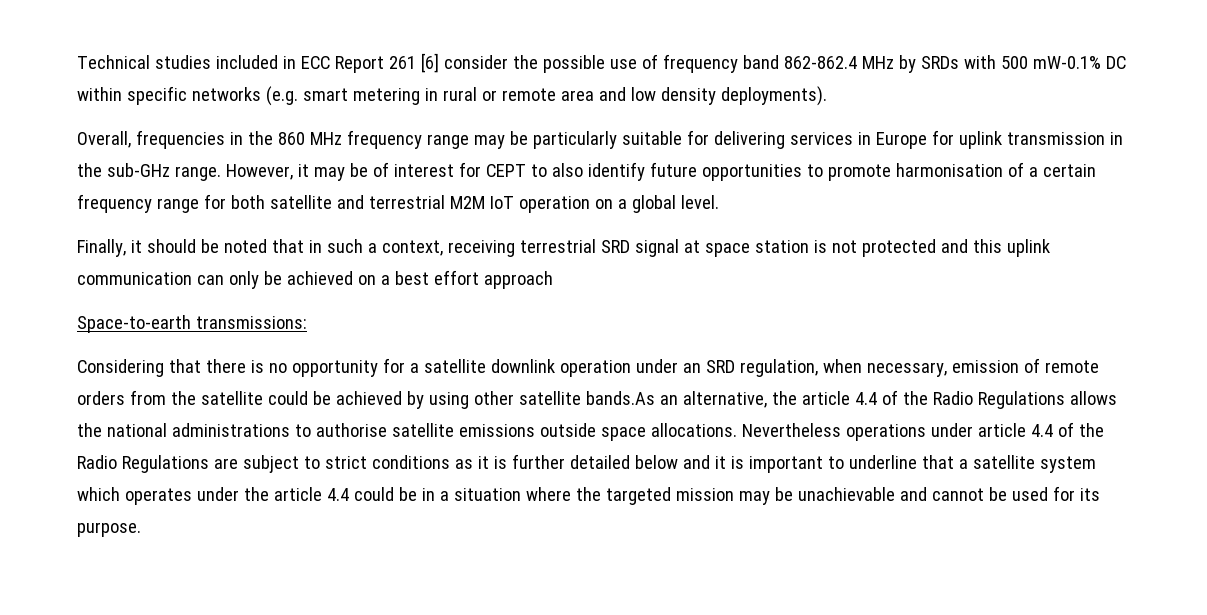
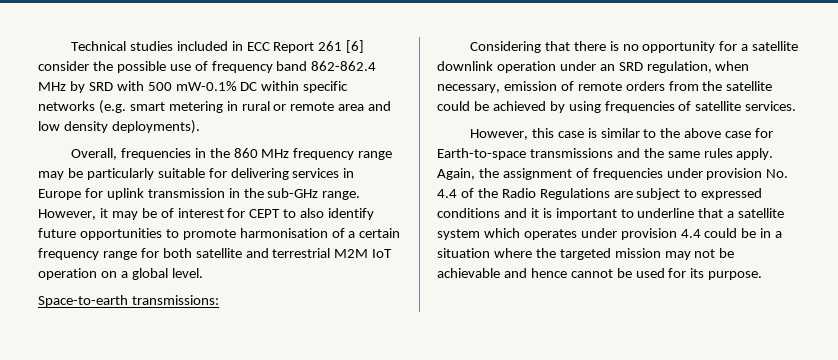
- Technical studies included in ECC Report 261 [6] consider the possible use of frequency band 862-862.4 MHz by SRDs with 500 mW-0.1% DC within specific networks (e.g. smart metering in rural or remote area and low density deployments).
+ Technical studies included in ECC Report 261 [6] consider the possible use of frequency band 862-862.4 MHz by SRD with 500 mW-0.1% DC within specific networks (e.g. smart metering in rural or remote area and low density deployments).
- Finally, it should be noted that in such a context, receiving terrestrial SRD signal at space station is not protected and this uplink communication can only be achieved on a best effort approach
- Considering that there is no opportunity for a satellite downlink operation under an SRD regulation, when necessary, emission of remote orders from the satellite could be achieved by using other satellite bands.As an alternative, the article 4.4 of the Radio Regulations allows the national administrations to authorise satellite emissions outside space allocations. Nevertheless operations under article 4.4 of the Radio Regulations are subject to strict conditions as it is further detailed below and it is important to underline that a satellite system which operates under the article 4.4 could be in a situation where the targeted mission may be unachievable and cannot be used for its purpose.
+ Considering that there is no opportunity for a satellite downlink operation under an SRD regulation, when necessary, emission of remote orders from the satellite could be achieved by using frequencies of satellite services.
+ However, this case is similar to the above case for Earth-to-space transmissions and the same rules apply. Again, the assignment of frequencies under provision No. 4.4 of the Radio Regulations are subject to expressed conditions and it is important to underline that a satellite system which operates under provision 4.4 could be in a situation where the targeted mission may not be achievable and hence cannot be used for its purpose.

